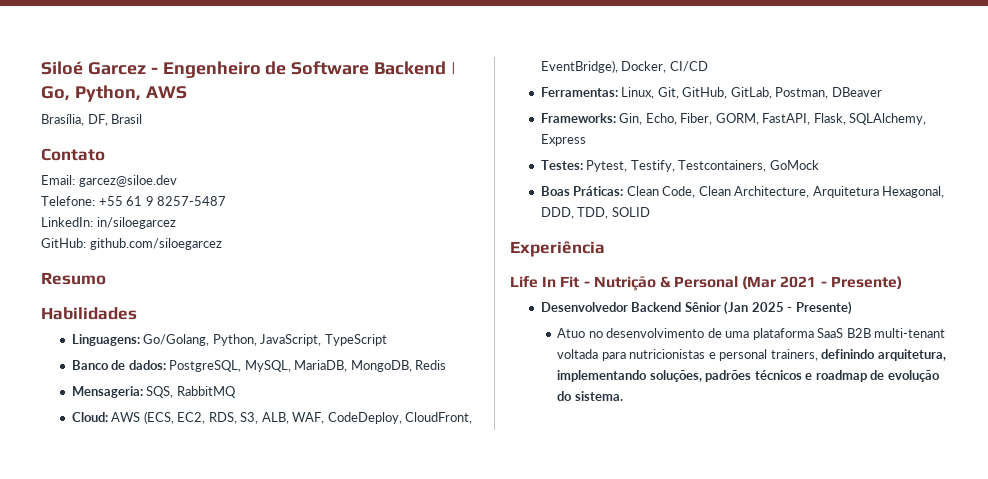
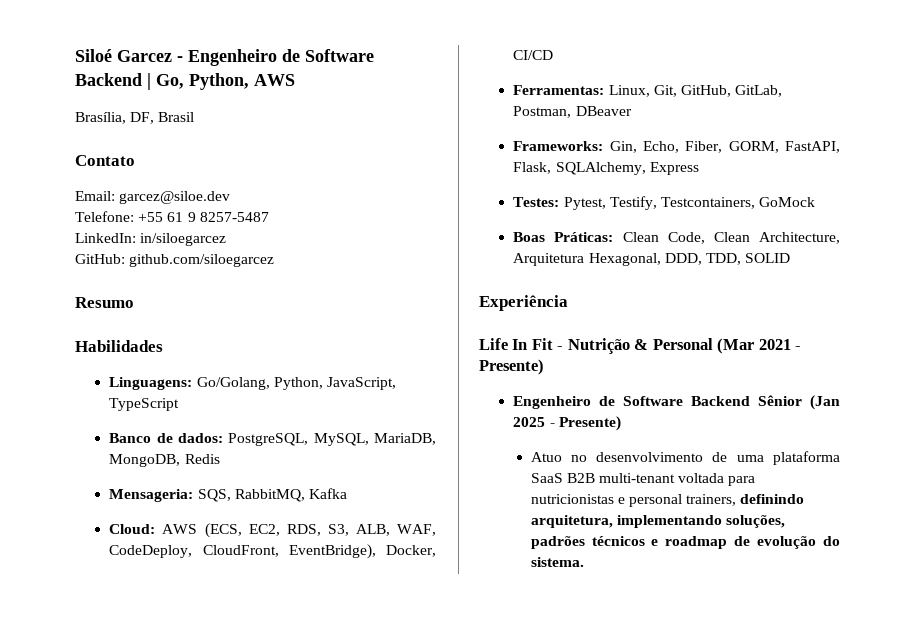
- Mensageria: SQS, RabbitMQ
+ Mensageria: SQS, RabbitMQ, Kafka
- Desenvolvedor Backend Sênior (Jan 2025 - Presente)
+ Engenheiro de Software Backend Sênior (Jan 2025 - Presente)

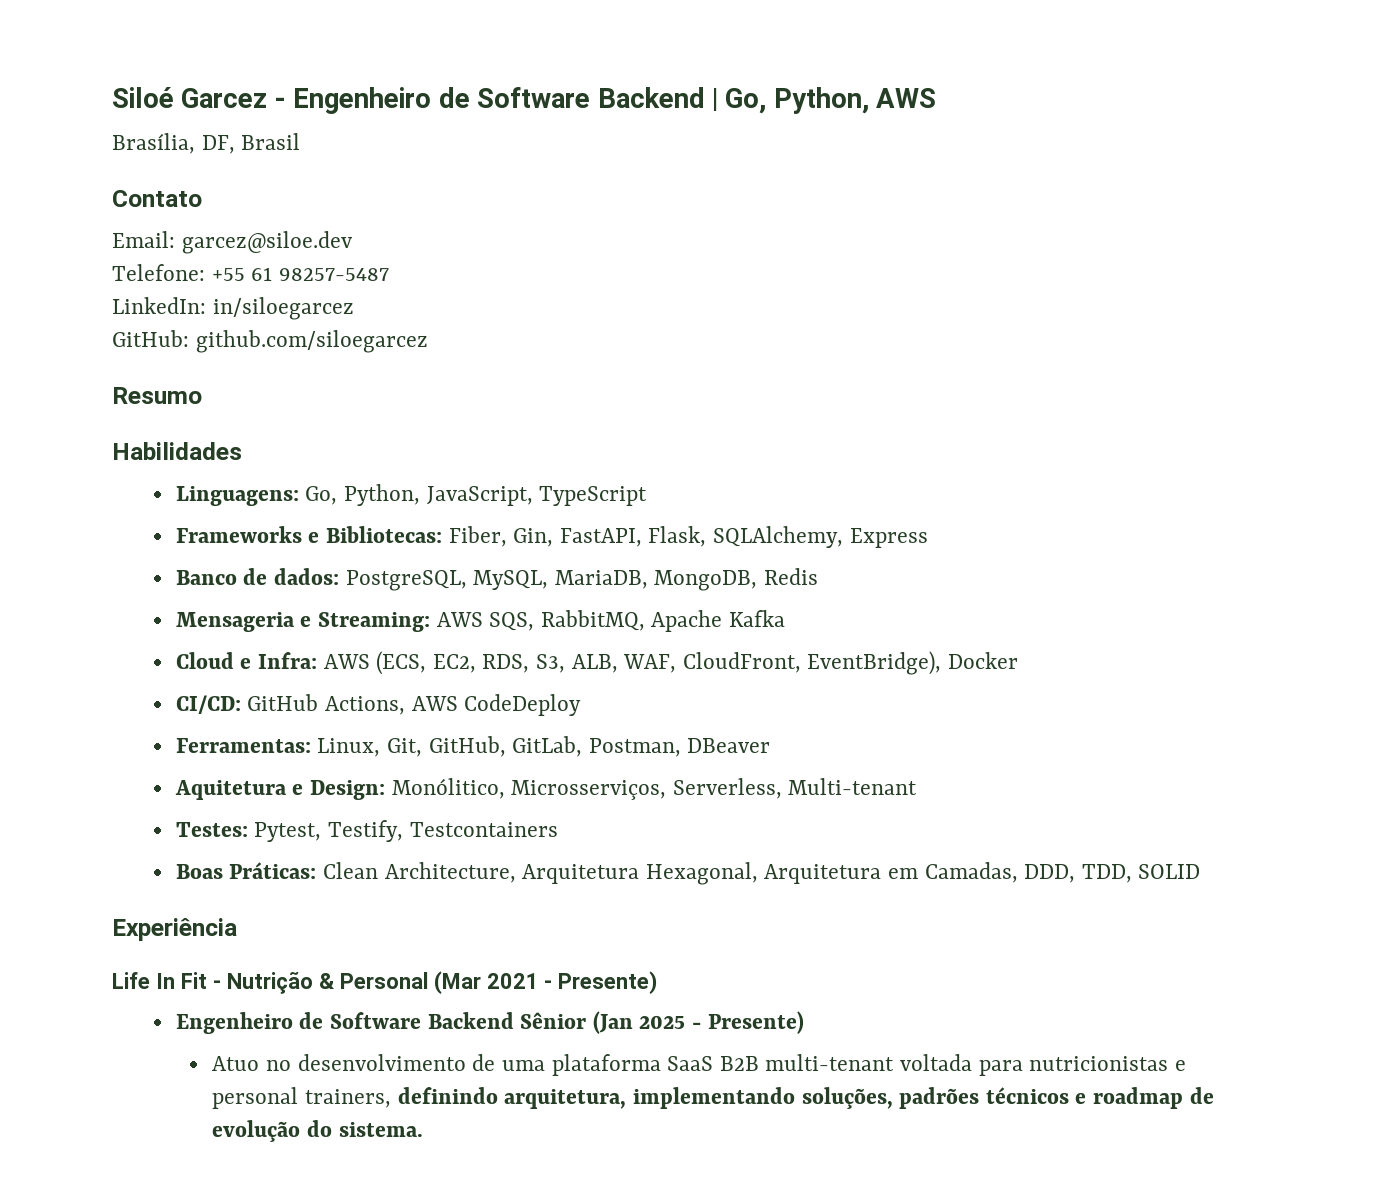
- Telefone: +55 61 9 8257-5487
+ Telefone: +55 61 98257-5487
- Linguagens: Go/Golang, Python, JavaScript, TypeScript
+ Linguagens: Go, Python, JavaScript, TypeScript
+ Frameworks e Bibliotecas: Fiber, Gin, FastAPI, Flask, SQLAlchemy, Express
- Mensageria: SQS, RabbitMQ, Kafka
+ Mensageria e Streaming: AWS SQS, RabbitMQ, Apache Kafka
- Cloud: AWS (ECS, EC2, RDS, S3, ALB, WAF, CodeDeploy, CloudFront, EventBridge), Docker, CI/CD
+ Cloud e Infra: AWS (ECS, EC2, RDS, S3, ALB, WAF, CloudFront, EventBridge), Docker
+ CI/CD: GitHub Actions, AWS CodeDeploy
- Frameworks: Gin, Echo, Fiber, GORM, FastAPI, Flask, SQLAlchemy, Express
+ Aquitetura e Design: Monólitico, Microsserviços, Serverless, Multi-tenant
- Testes: Pytest, Testify, Testcontainers, GoMock
+ Testes: Pytest, Testify, Testcontainers
- Boas Práticas: Clean Code, Clean Architecture, Arquitetura Hexagonal, DDD, TDD, SOLID
+ Boas Práticas: Clean Architecture, Arquitetura Hexagonal, Arquitetura em Camadas, DDD, TDD, SOLID

